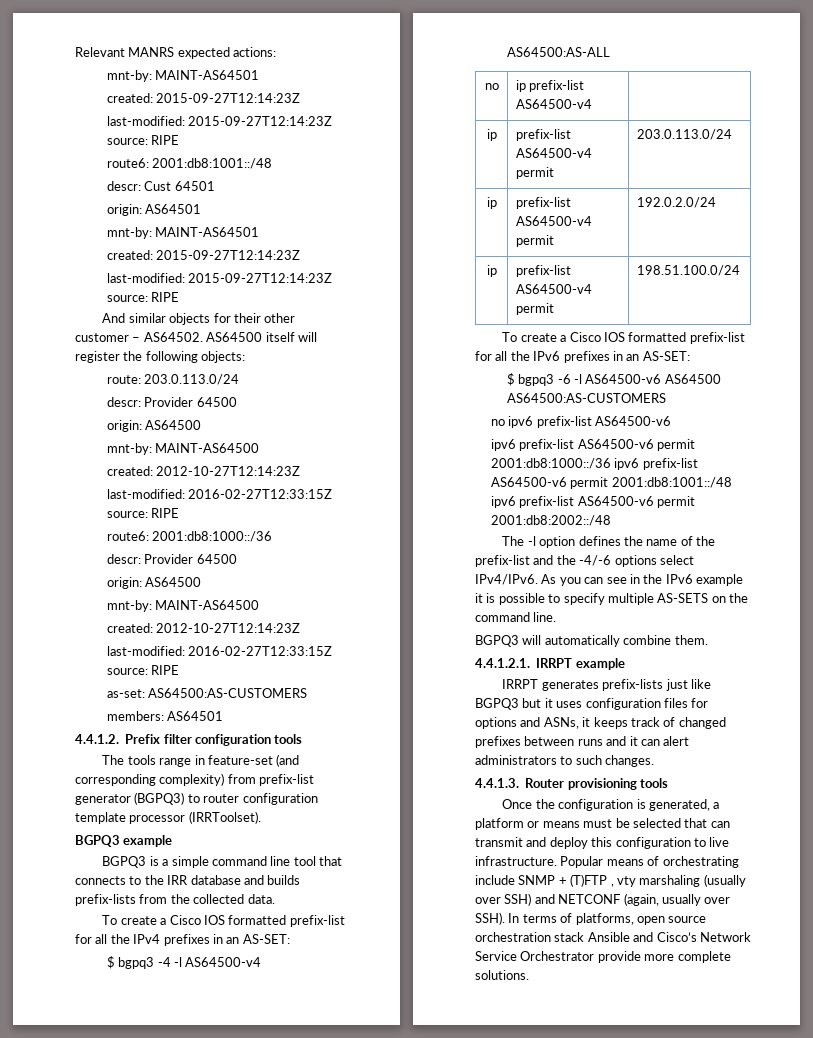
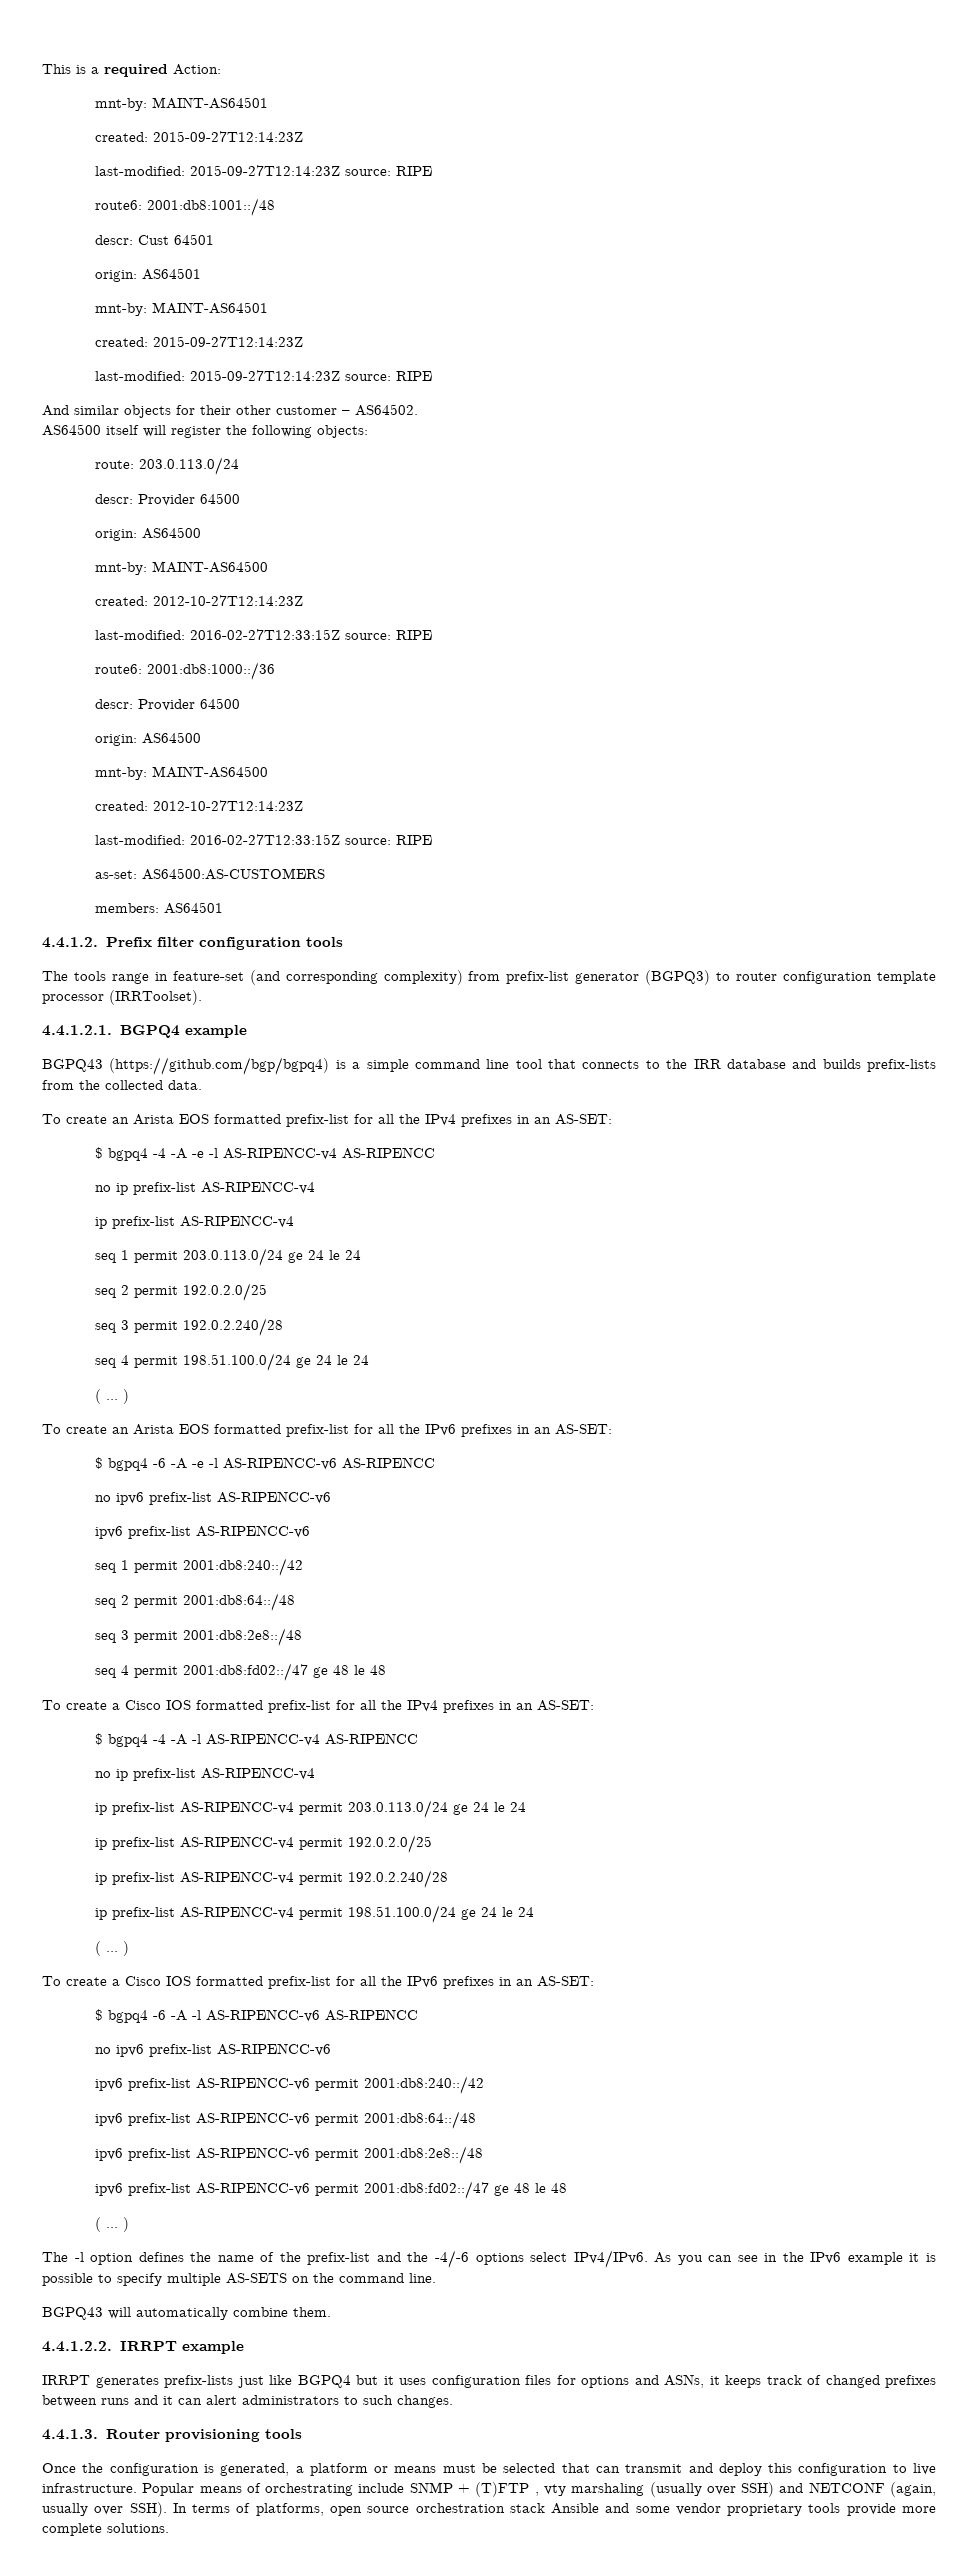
- Relevant MANRS expected actions:
+ This is a required Action:
- And similar objects for their other customer – AS64502. AS64500 itself will register the following objects:
+ And similar objects for their other customer – AS64502.
+ AS64500 itself will register the following objects:
- BGPQ3 example
- BGPQ3 is a simple command line tool that connects to the IRR database and builds prefix-lists from the collected data.
+ 4.4.1.2.1. BGPQ4 example
+ BGPQ43 (https://github.com/bgp/bgpq4) is a simple command line tool that connects to the IRR database and builds prefix-lists from the collected data.
+ To create an Arista EOS formatted prefix-list for all the IPv4 prefixes in an AS-SET:
+ $ bgpq4 -4 -A -e -l AS-RIPENCC-v4 AS-RIPENCC
+ no ip prefix-list AS-RIPENCC-v4
+ ip prefix-list AS-RIPENCC-v4
+ seq 1 permit 203.0.113.0/24 ge 24 le 24
+ seq 2 permit 192.0.2.0/25
+ seq 3 permit 192.0.2.240/28
+ seq 4 permit 198.51.100.0/24 ge 24 le 24
+ ( ... )
+ To create an Arista EOS formatted prefix-list for all the IPv6 prefixes in an AS-SET:
+ $ bgpq4 -6 -A -e -l AS-RIPENCC-v6 AS-RIPENCC
+ no ipv6 prefix-list AS-RIPENCC-v6
+ ipv6 prefix-list AS-RIPENCC-v6
+ seq 1 permit 2001:db8:240::/42
+ seq 2 permit 2001:db8:64::/48
+ seq 3 permit 2001:db8:2e8::/48
+ seq 4 permit 2001:db8:fd02::/47 ge 48 le 48
- $ bgpq3 -4 -l AS64500-v4 AS64500:AS-ALL
- no | ip prefix-list AS64500-v4 |
- ip | prefix-list AS64500-v4 permit | 203.0.113.0/24
- ip | prefix-list AS64500-v4 permit | 192.0.2.0/24
- ip | prefix-list AS64500-v4 permit | 198.51.100.0/24
+ $ bgpq4 -4 -A -l AS-RIPENCC-v4 AS-RIPENCC
+ no ip prefix-list AS-RIPENCC-v4
+ ip prefix-list AS-RIPENCC-v4 permit 203.0.113.0/24 ge 24 le 24
+ ip prefix-list AS-RIPENCC-v4 permit 192.0.2.0/25
+ ip prefix-list AS-RIPENCC-v4 permit 192.0.2.240/28
+ ip prefix-list AS-RIPENCC-v4 permit 198.51.100.0/24 ge 24 le 24
+ ( ... )
- $ bgpq3 -6 -l AS64500-v6 AS64500 AS64500:AS-CUSTOMERS
- no ipv6 prefix-list AS64500-v6
- ipv6 prefix-list AS64500-v6 permit 2001:db8:1000::/36 ipv6 prefix-list AS64500-v6 permit 2001:db8:1001::/48 ipv6 prefix-list AS64500-v6 permit 2001:db8:2002::/48
+ $ bgpq4 -6 -A -l AS-RIPENCC-v6 AS-RIPENCC
+ no ipv6 prefix-list AS-RIPENCC-v6
+ ipv6 prefix-list AS-RIPENCC-v6 permit 2001:db8:240::/42
+ ipv6 prefix-list AS-RIPENCC-v6 permit 2001:db8:64::/48
+ ipv6 prefix-list AS-RIPENCC-v6 permit 2001:db8:2e8::/48
+ ipv6 prefix-list AS-RIPENCC-v6 permit 2001:db8:fd02::/47 ge 48 le 48
+ ( ... )
- BGPQ3 will automatically combine them.
+ BGPQ43 will automatically combine them.
- 4.4.1.2.1. IRRPT example
+ 4.4.1.2.2. IRRPT example
- IRRPT generates prefix-lists just like BGPQ3 but it uses configuration files for options and ASNs, it keeps track of changed prefixes between runs and it can alert administrators to such changes.
+ IRRPT generates prefix-lists just like BGPQ4 but it uses configuration files for options and ASNs, it keeps track of changed prefixes between runs and it can alert administrators to such changes.
- In terms of platforms, open source orchestration stack Ansible and Cisco’s Network Service Orchestrator provide more complete solutions.
+ In terms of platforms, open source orchestration stack Ansible and some vendor proprietary tools provide more complete solutions.

